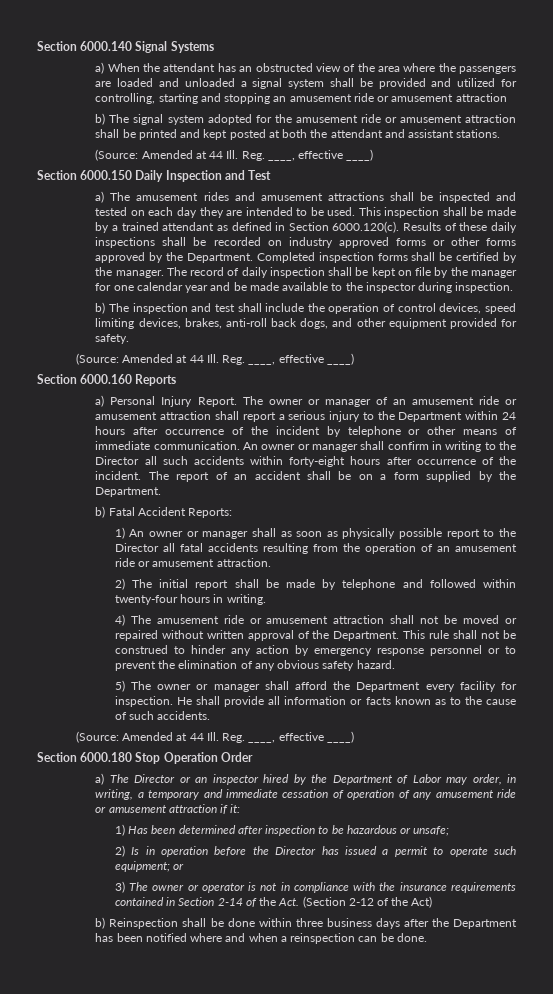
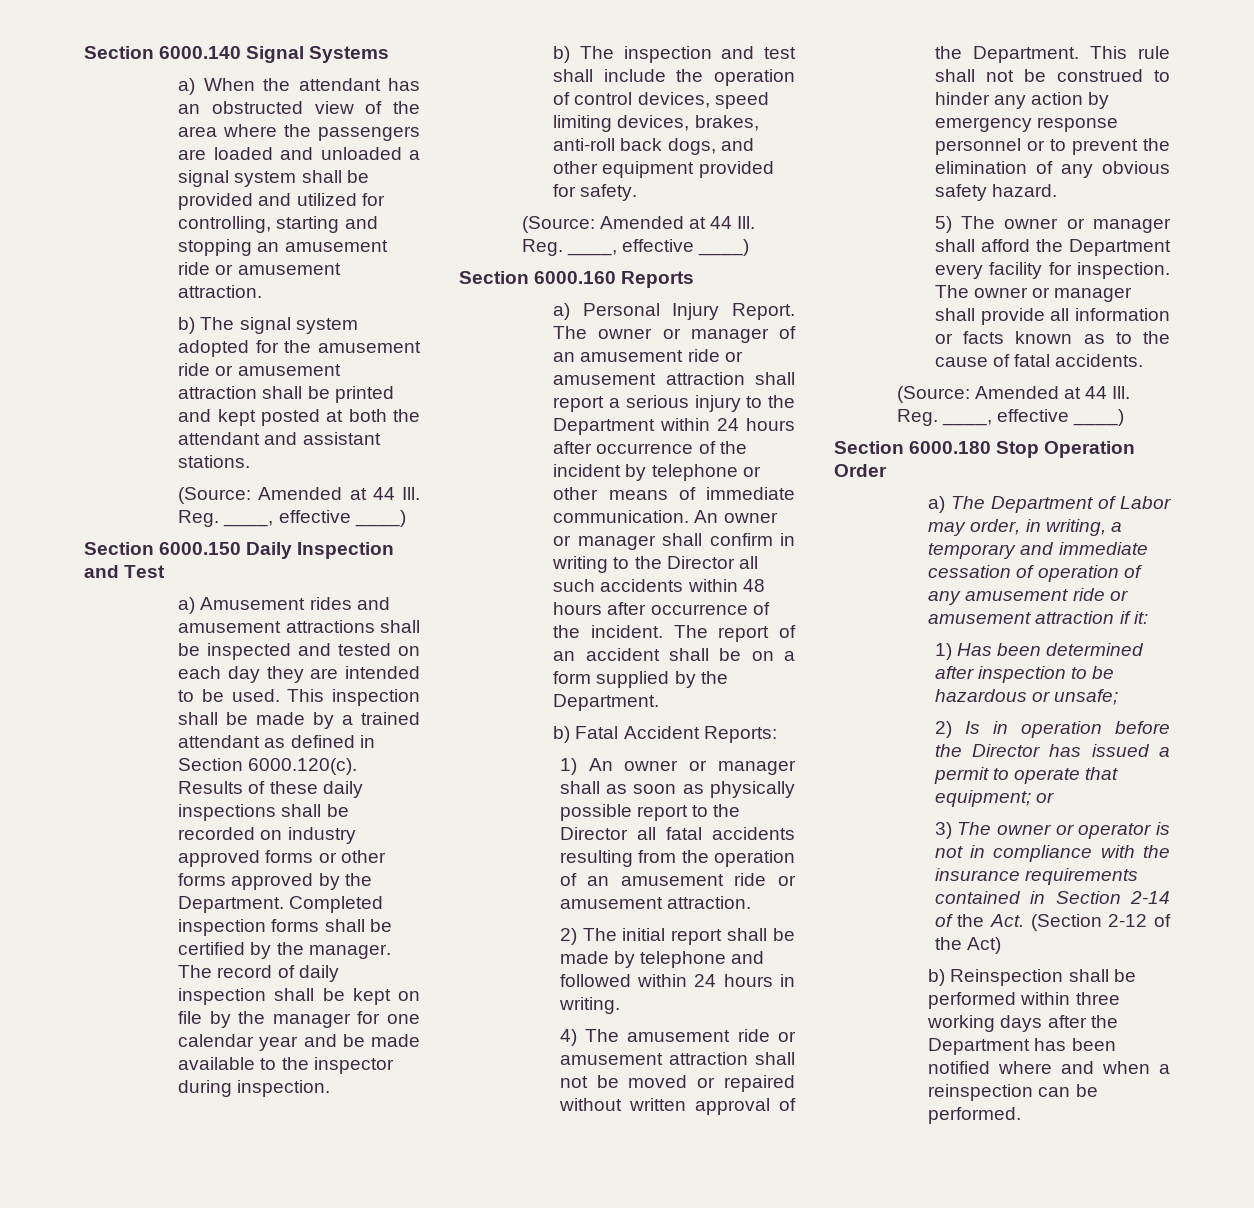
- a) When the attendant has an obstructed view of the area where the passengers are loaded and unloaded a signal system shall be provided and utilized for controlling, starting and stopping an amusement ride or amusement attraction
+ a) When the attendant has an obstructed view of the area where the passengers are loaded and unloaded a signal system shall be provided and utilized for controlling, starting and stopping an amusement ride or amusement attraction.
- a) The amusement rides and amusement attractions shall be inspected and tested on each day they are intended to be used.
+ a) Amusement rides and amusement attractions shall be inspected and tested on each day they are intended to be used.
- An owner or manager shall confirm in writing to the Director all such accidents within forty-eight hours after occurrence of the incident.
+ An owner or manager shall confirm in writing to the Director all such accidents within 48 hours after occurrence of the incident.
- 2) The initial report shall be made by telephone and followed within twenty-four hours in writing.
+ 2) The initial report shall be made by telephone and followed within 24 hours in writing.
- He shall provide all information or facts known as to the cause of such accidents.
+ The owner or manager shall provide all information or facts known as to the cause of fatal accidents.
- a) The Director or an inspector hired by the Department of Labor may order, in writing, a temporary and immediate cessation of operation of any amusement ride or amusement attraction if it:
+ a) The Department of Labor may order, in writing, a temporary and immediate cessation of operation of any amusement ride or amusement attraction if it:
- 2) Is in operation before the Director has issued a permit to operate such equipment; or
+ 2) Is in operation before the Director has issued a permit to operate that equipment; or
- b) Reinspection shall be done within three business days after the Department has been notified where and when a reinspection can be done.
+ b) Reinspection shall be performed within three working days after the Department has been notified where and when a reinspection can be performed.

